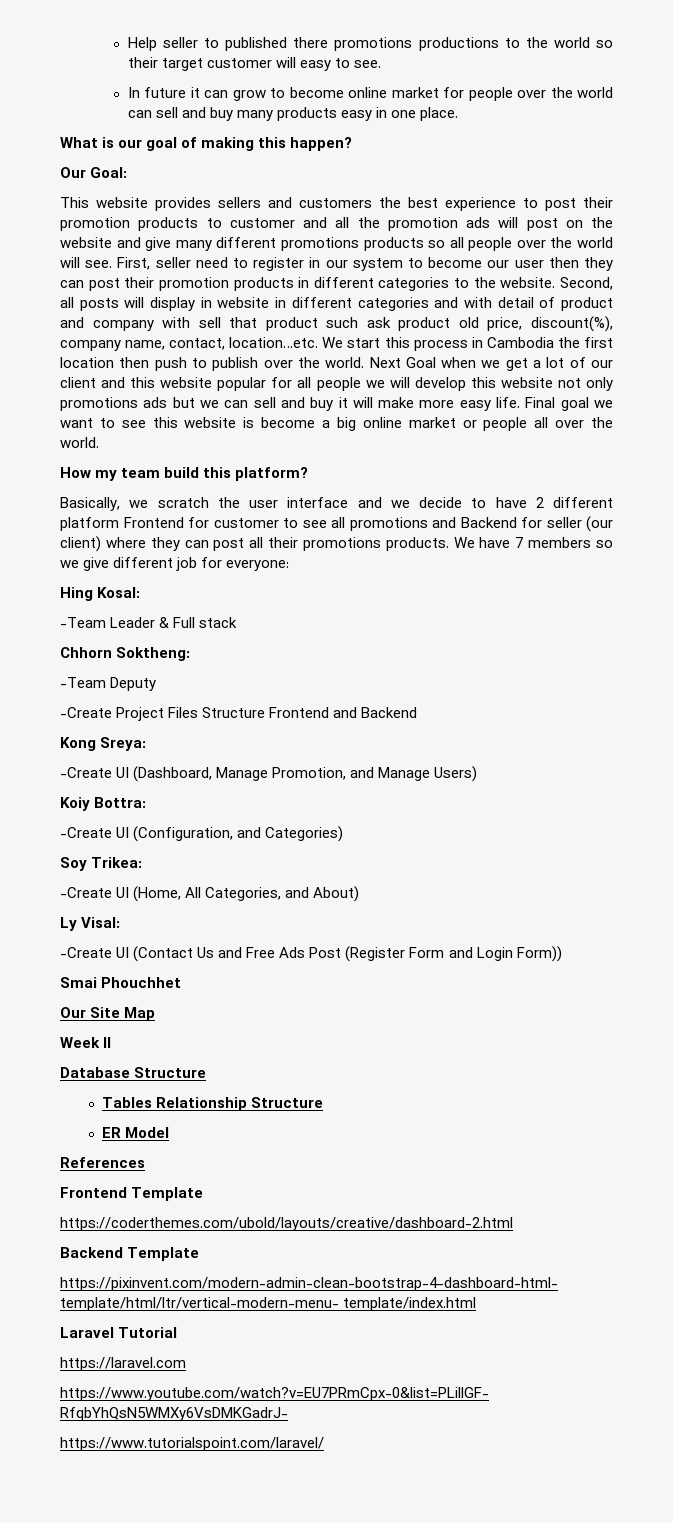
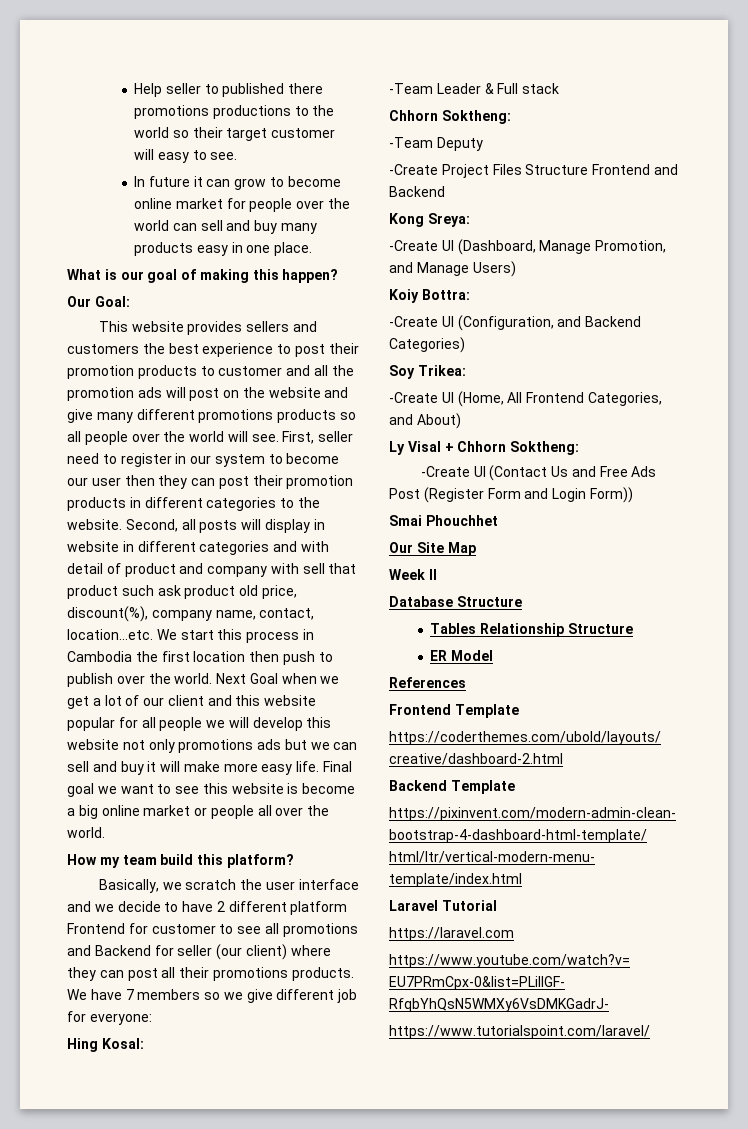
- -Create UI (Configuration, and Categories)
+ -Create UI (Configuration, and Backend Categories)
- -Create UI (Home, All Categories, and About)
+ -Create UI (Home, All Frontend Categories, and About)
- Ly Visal:
+ Ly Visal + Chhorn Soktheng:

